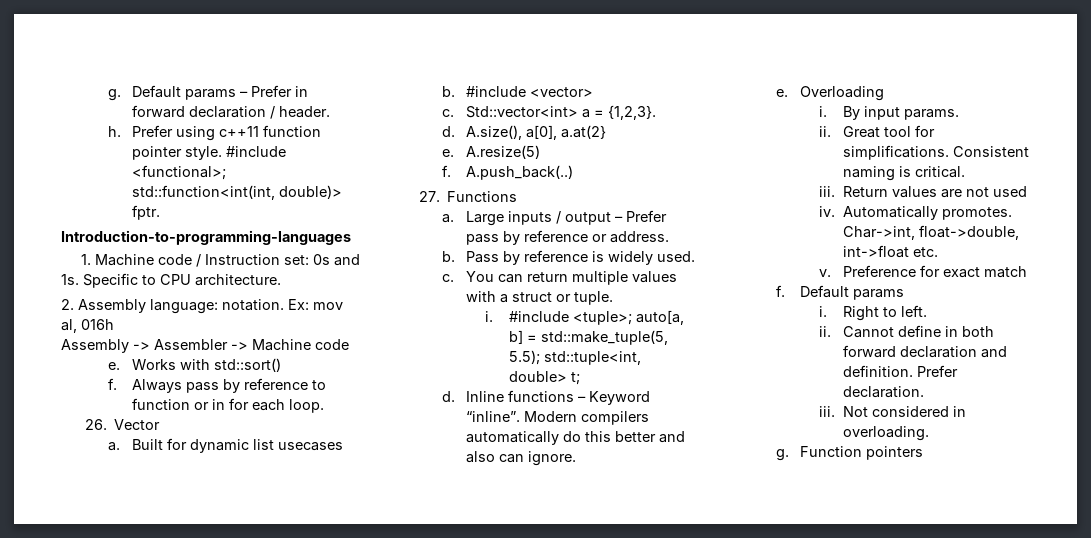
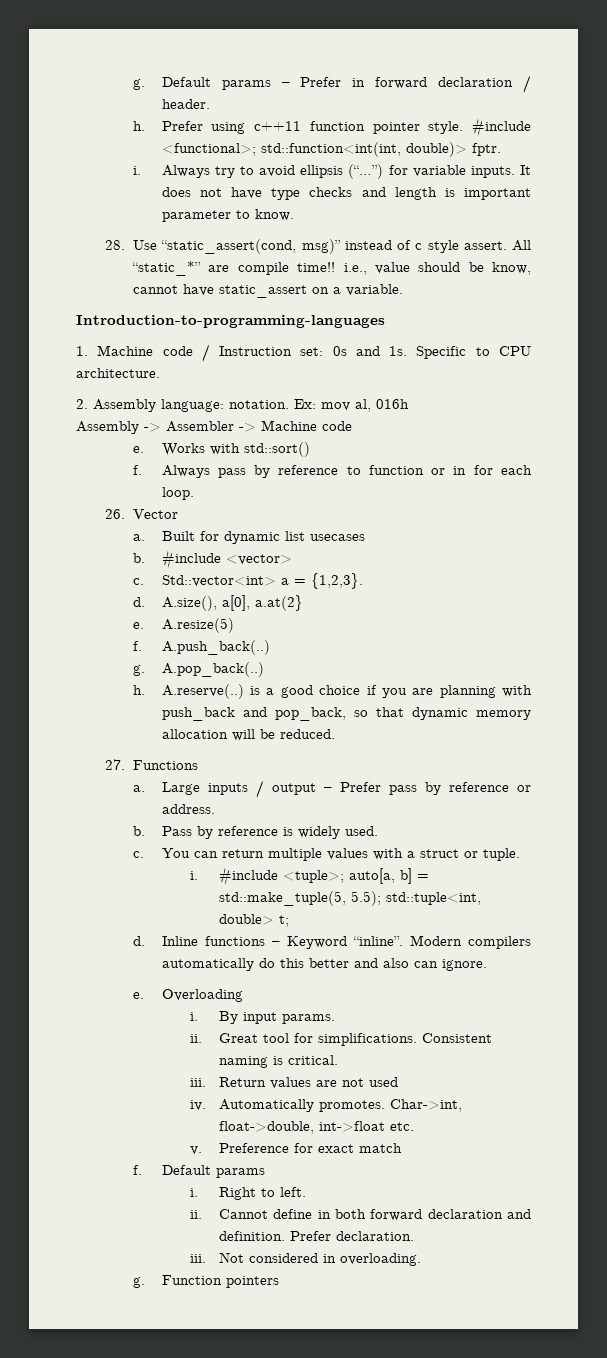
+ i. Always try to avoid ellipsis (“…”) for variable inputs. It does not have type checks and length is important parameter to know.
+ 28. Use “static_assert(cond, msg)” instead of c style assert. All “static_*” are compile time!! i.e., value should be know, cannot have static_assert on a variable.
+ g. A.pop_back(..)
+ h. A.reserve(..) is a good choice if you are planning with push_back and pop_back, so that dynamic memory allocation will be reduced.

